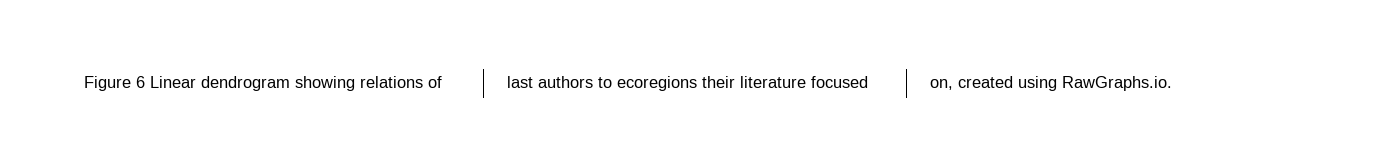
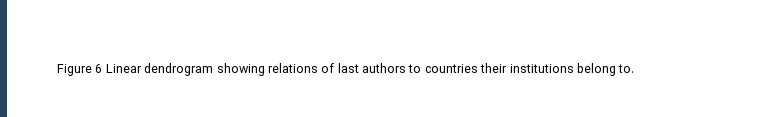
- Figure 6 Linear dendrogram showing relations of last authors to ecoregions their literature focused on, created using RawGraphs.io.
+ Figure 6 Linear dendrogram showing relations of last authors to countries their institutions belong to.

